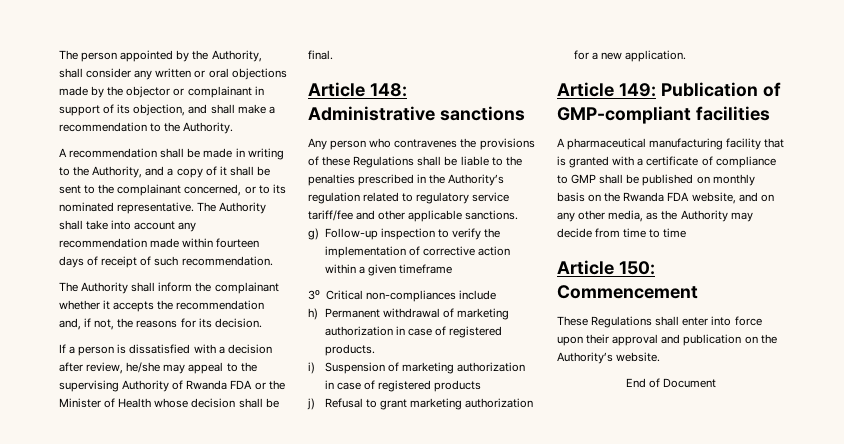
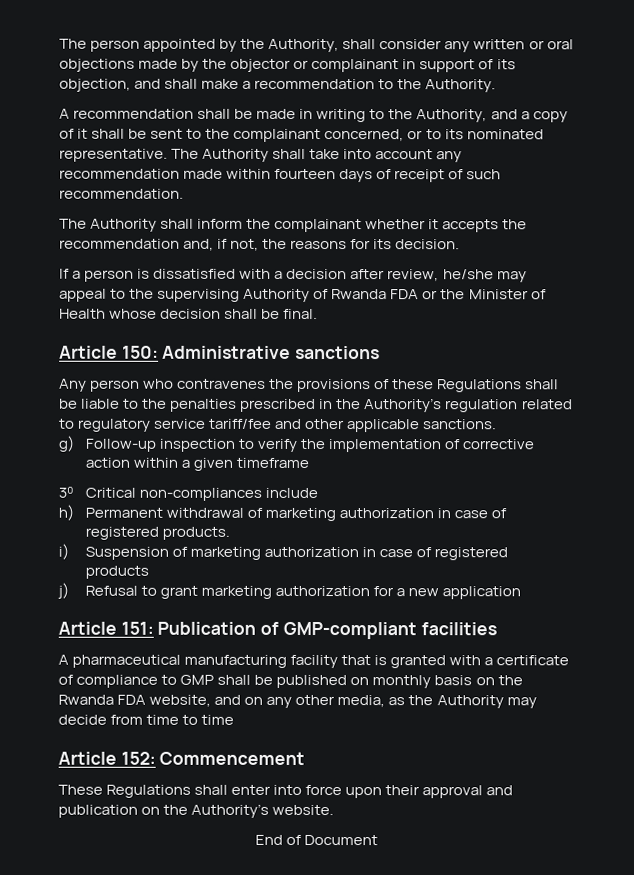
- Article 148: Administrative sanctions
+ Article 150: Administrative sanctions
- j) Refusal to grant marketing authorization for a new application.
- Article 149: Publication of GMP-compliant facilities
+ j) Refusal to grant marketing authorization for a new application
+ Article 151: Publication of GMP-compliant facilities
- Article 150: Commencement
+ Article 152: Commencement

